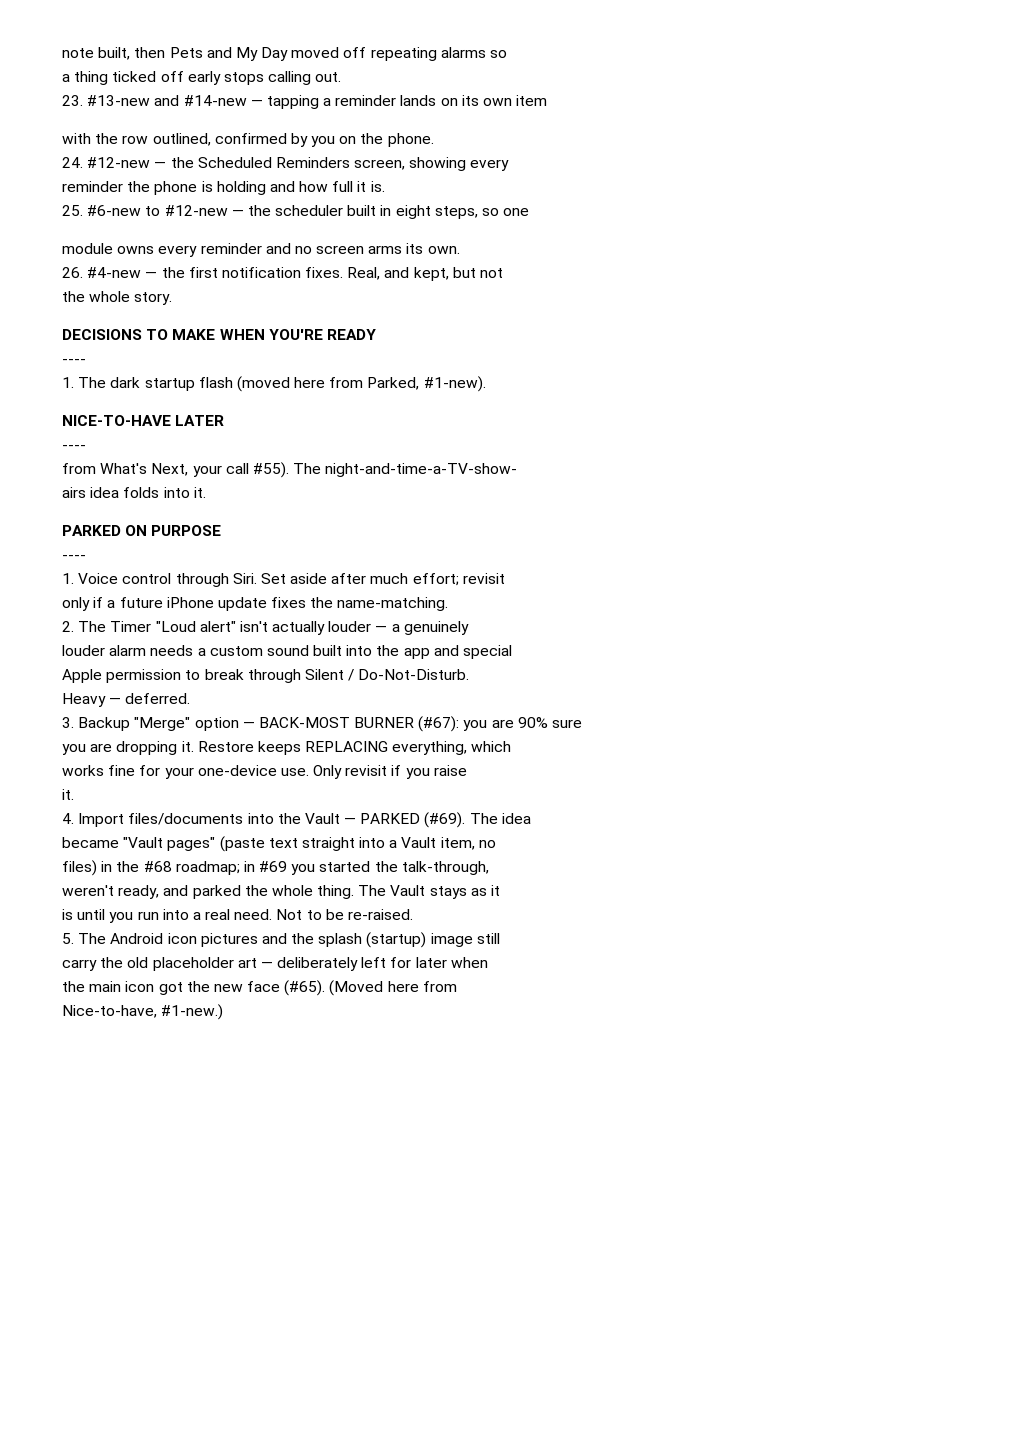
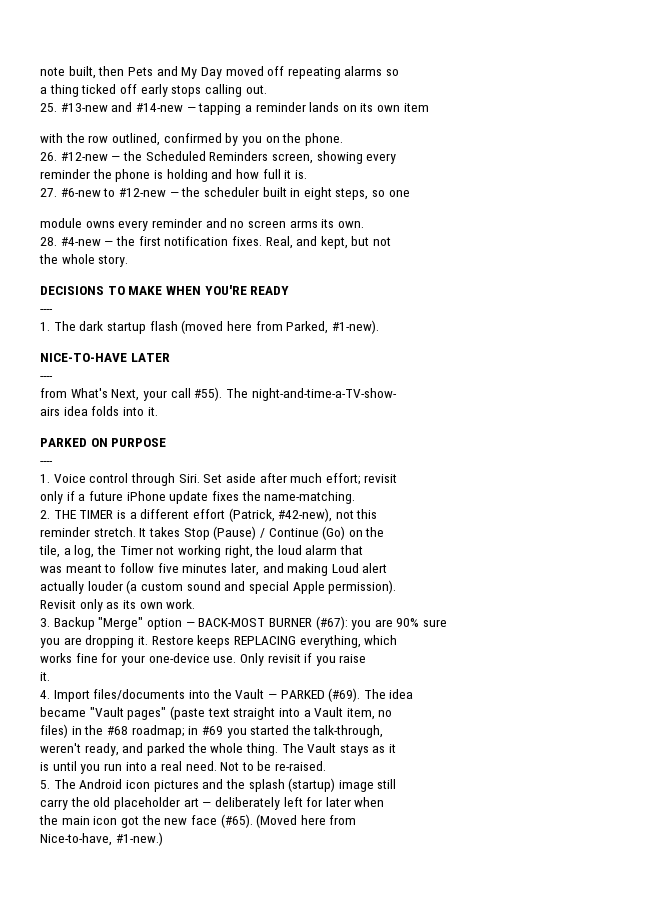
- 23. #13-new and #14-new — tapping a reminder lands on its own item
+ 25. #13-new and #14-new — tapping a reminder lands on its own item
- 24. #12-new — the Scheduled Reminders screen, showing every
+ 26. #12-new — the Scheduled Reminders screen, showing every
- 25. #6-new to #12-new — the scheduler built in eight steps, so one
+ 27. #6-new to #12-new — the scheduler built in eight steps, so one
- 26. #4-new — the first notification fixes.
+ 28. #4-new — the first notification fixes.
- 2. The Timer "Loud alert" isn't actually louder — a genuinely
- louder alarm needs a custom sound built into the app and special
- Apple permission to break through Silent / Do-Not-Disturb.
- Heavy — deferred.
+ 2. THE TIMER is a different effort (Patrick, #42-new), not this
+ reminder stretch. It takes Stop (Pause) / Continue (Go) on the
+ tile, a log, the Timer not working right, the loud alarm that
+ was meant to follow five minutes later, and making Loud alert
+ actually louder (a custom sound and special Apple permission).
+ Revisit only as its own work.

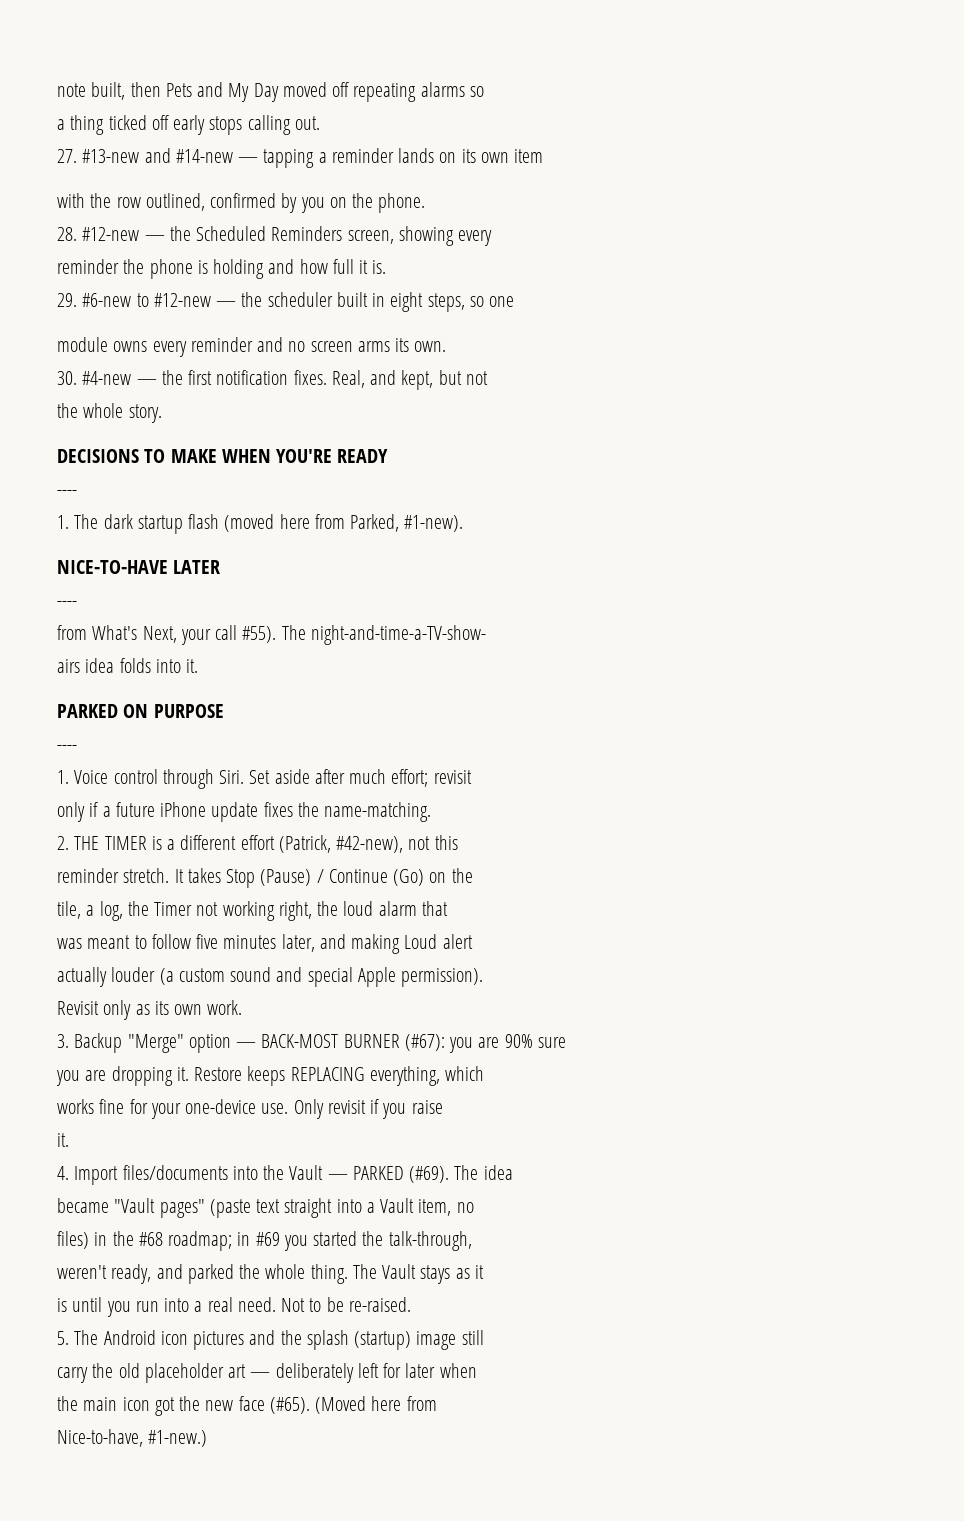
- 25. #13-new and #14-new — tapping a reminder lands on its own item
+ 27. #13-new and #14-new — tapping a reminder lands on its own item
- 26. #12-new — the Scheduled Reminders screen, showing every
+ 28. #12-new — the Scheduled Reminders screen, showing every
- 27. #6-new to #12-new — the scheduler built in eight steps, so one
+ 29. #6-new to #12-new — the scheduler built in eight steps, so one
- 28. #4-new — the first notification fixes.
+ 30. #4-new — the first notification fixes.

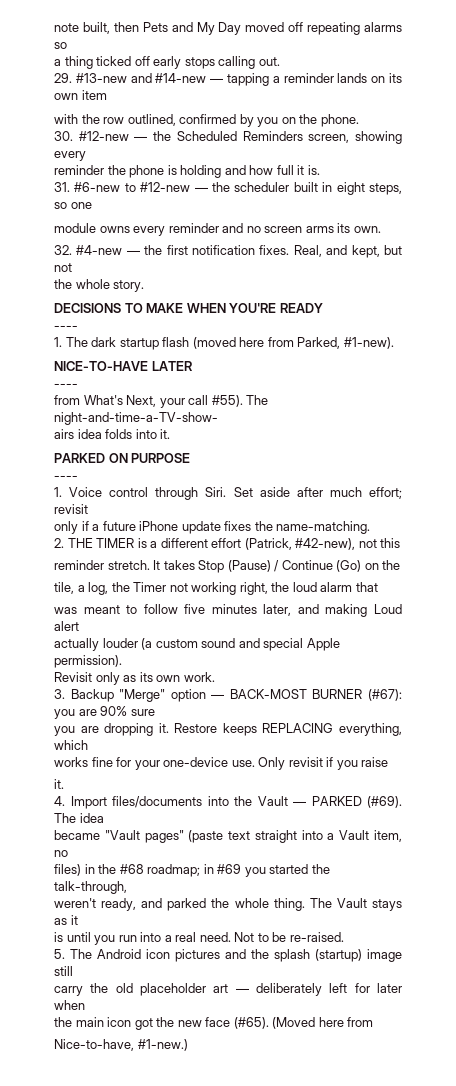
- 27. #13-new and #14-new — tapping a reminder lands on its own item
+ 29. #13-new and #14-new — tapping a reminder lands on its own item
- 28. #12-new — the Scheduled Reminders screen, showing every
+ 30. #12-new — the Scheduled Reminders screen, showing every
- 29. #6-new to #12-new — the scheduler built in eight steps, so one
+ 31. #6-new to #12-new — the scheduler built in eight steps, so one
- 30. #4-new — the first notification fixes.
+ 32. #4-new — the first notification fixes.

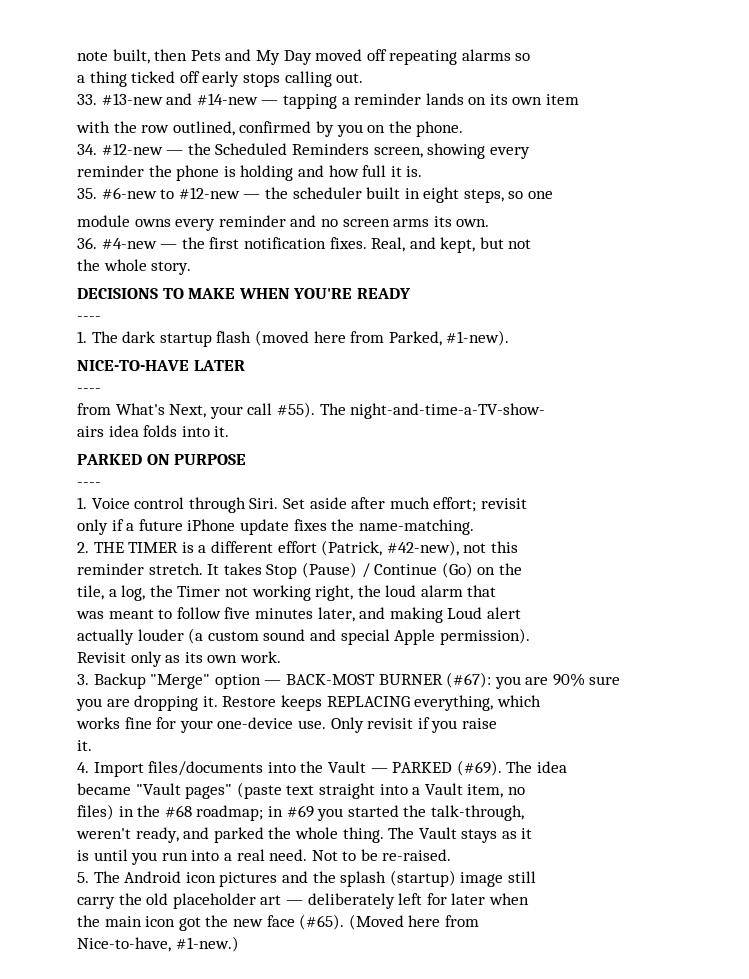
- 29. #13-new and #14-new — tapping a reminder lands on its own item
+ 33. #13-new and #14-new — tapping a reminder lands on its own item
- 30. #12-new — the Scheduled Reminders screen, showing every
+ 34. #12-new — the Scheduled Reminders screen, showing every
- 31. #6-new to #12-new — the scheduler built in eight steps, so one
+ 35. #6-new to #12-new — the scheduler built in eight steps, so one
- 32. #4-new — the first notification fixes.
+ 36. #4-new — the first notification fixes.

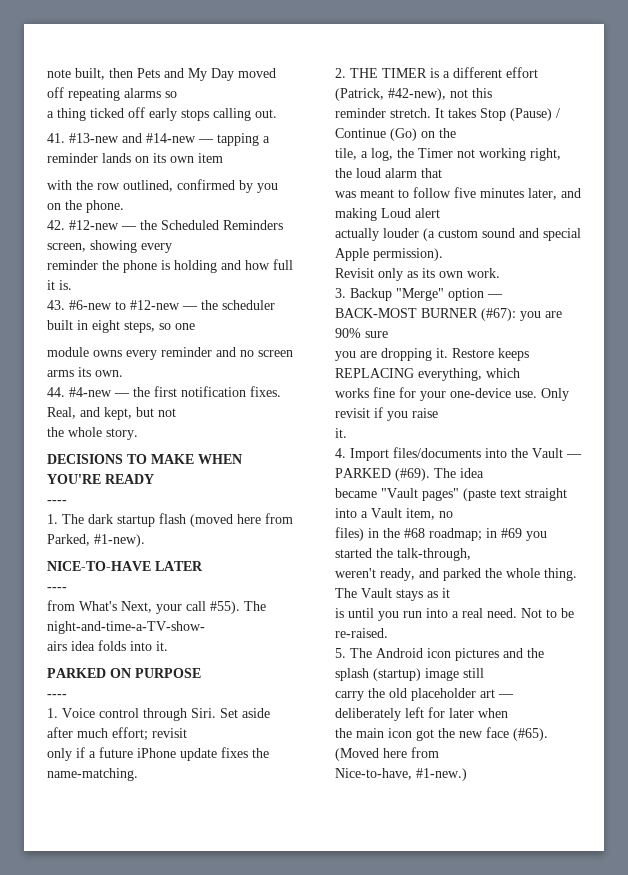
- 33. #13-new and #14-new — tapping a reminder lands on its own item
+ 41. #13-new and #14-new — tapping a reminder lands on its own item
- 34. #12-new — the Scheduled Reminders screen, showing every
+ 42. #12-new — the Scheduled Reminders screen, showing every
- 35. #6-new to #12-new — the scheduler built in eight steps, so one
+ 43. #6-new to #12-new — the scheduler built in eight steps, so one
- 36. #4-new — the first notification fixes.
+ 44. #4-new — the first notification fixes.

